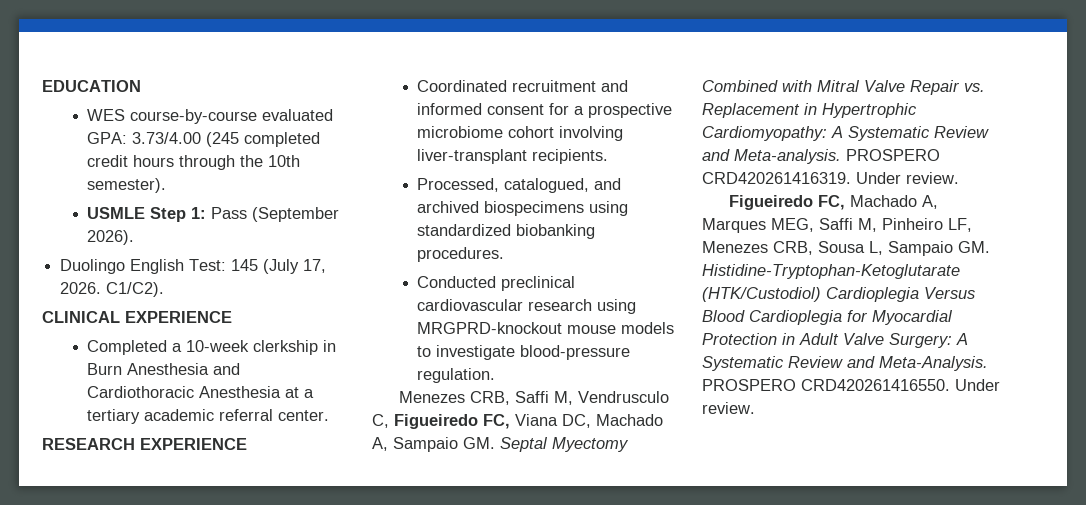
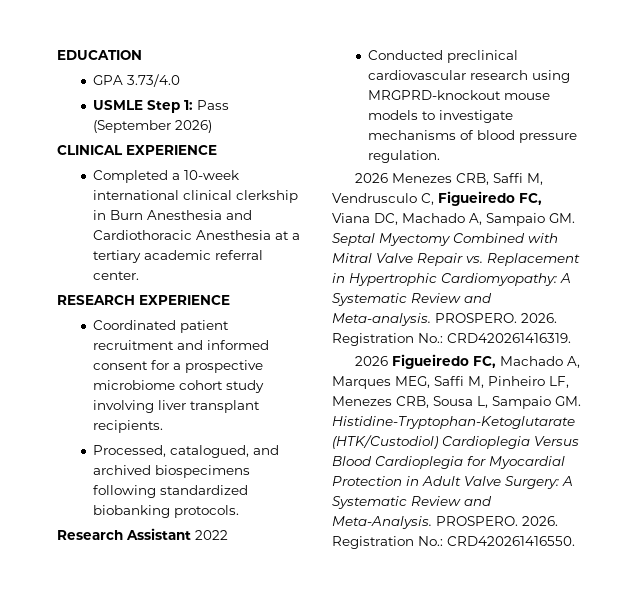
- WES course-by-course evaluated GPA: 3.73/4.00 (245 completed credit hours through the 10th semester).
+ GPA 3.73/4.0
- USMLE Step 1: Pass (September 2026).
- Duolingo English Test: 145 (July 17, 2026. C1/C2).
+ USMLE Step 1: Pass (September 2026)
- Completed a 10-week clerkship in Burn Anesthesia and Cardiothoracic Anesthesia at a tertiary academic referral center.
+ Completed a 10-week international clinical clerkship in Burn Anesthesia and Cardiothoracic Anesthesia at a tertiary academic referral center.
- Coordinated recruitment and informed consent for a prospective microbiome cohort involving liver-transplant recipients.
+ Coordinated patient recruitment and informed consent for a prospective microbiome cohort study involving liver transplant recipients.
- Processed, catalogued, and archived biospecimens using standardized biobanking procedures.
+ Processed, catalogued, and archived biospecimens following standardized biobanking protocols.
+ Research Assistant 2022
- Conducted preclinical cardiovascular research using MRGPRD-knockout mouse models to investigate blood-pressure regulation.
+ Conducted preclinical cardiovascular research using MRGPRD-knockout mouse models to investigate mechanisms of blood pressure regulation.
- Menezes CRB, Saffi M, Vendrusculo C, Figueiredo FC, Viana DC, Machado A, Sampaio GM. Septal Myectomy Combined with Mitral Valve Repair vs. Replacement in Hypertrophic Cardiomyopathy: A Systematic Review and Meta-analysis.
+ 2026 Menezes CRB, Saffi M, Vendrusculo C, Figueiredo FC, Viana DC, Machado A, Sampaio GM. Septal Myectomy Combined with Mitral Valve Repair vs. Replacement in Hypertrophic Cardiomyopathy: A Systematic Review and Meta-analysis.
- PROSPERO CRD420261416319. Under review.
- Figueiredo FC, Machado A, Marques MEG, Saffi M, Pinheiro LF, Menezes CRB, Sousa L, Sampaio GM. Histidine-Tryptophan-Ketoglutarate (HTK/Custodiol) Cardioplegia Versus Blood Cardioplegia for Myocardial Protection in Adult Valve Surgery: A Systematic Review and Meta-Analysis.
+ PROSPERO. 2026. Registration No.: CRD420261416319.
+ 2026 Figueiredo FC, Machado A, Marques MEG, Saffi M, Pinheiro LF, Menezes CRB, Sousa L, Sampaio GM. Histidine-Tryptophan-Ketoglutarate (HTK/Custodiol) Cardioplegia Versus Blood Cardioplegia for Myocardial Protection in Adult Valve Surgery: A Systematic Review and Meta-Analysis.
- PROSPERO CRD420261416550. Under review.
+ PROSPERO. 2026. Registration No.: CRD420261416550.

